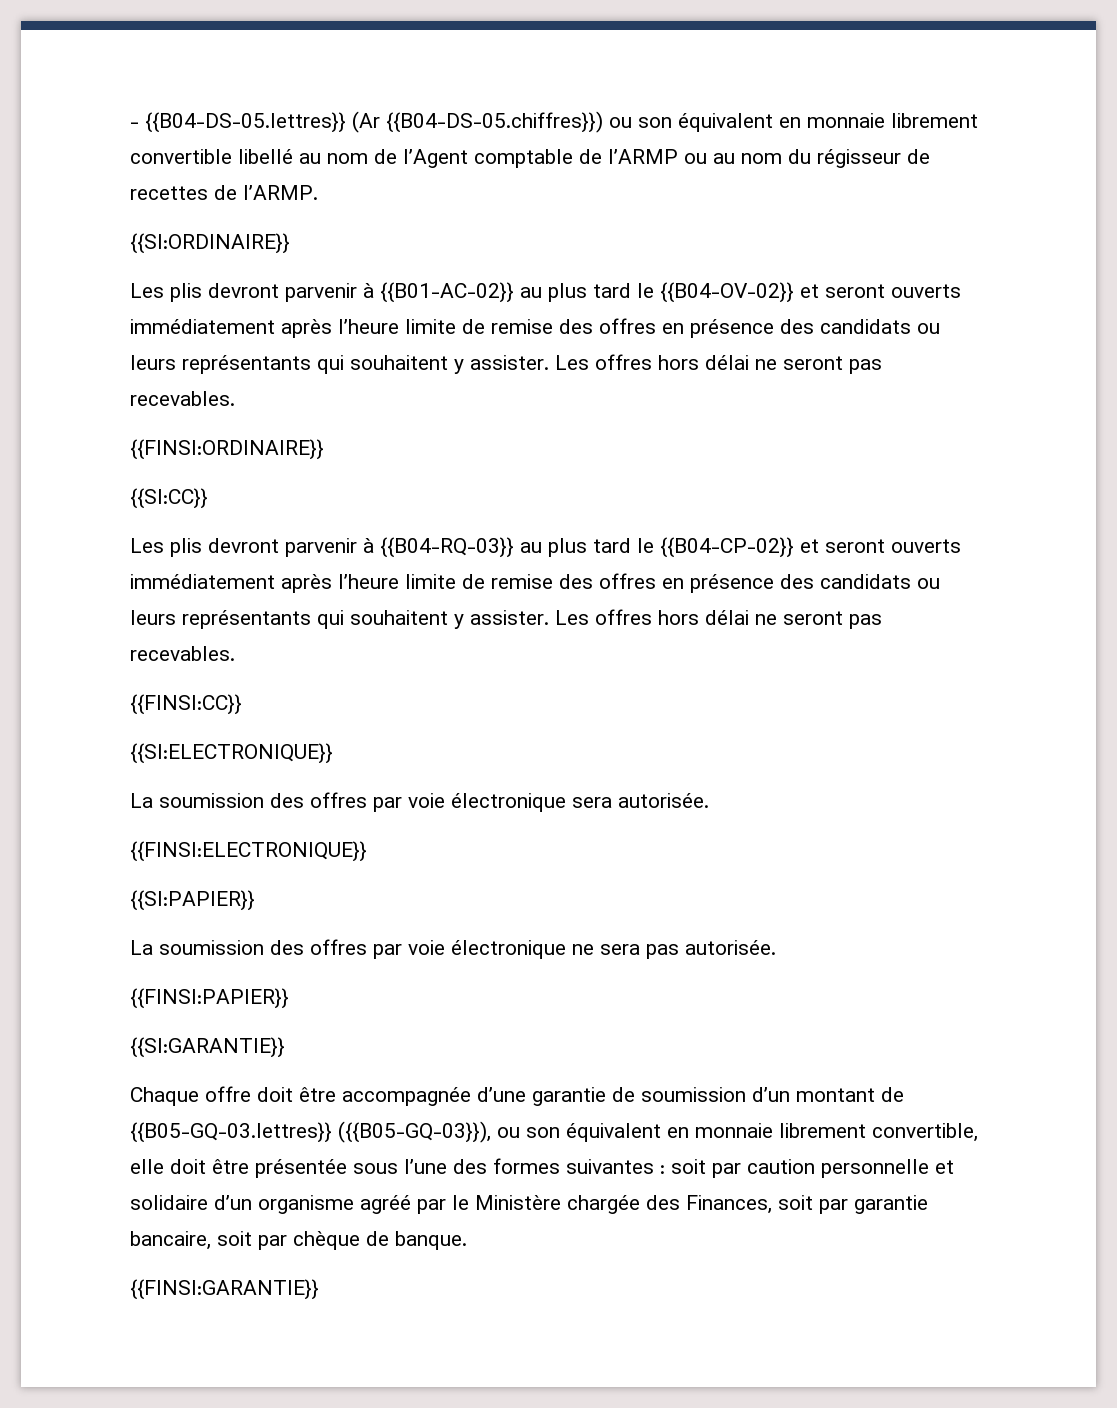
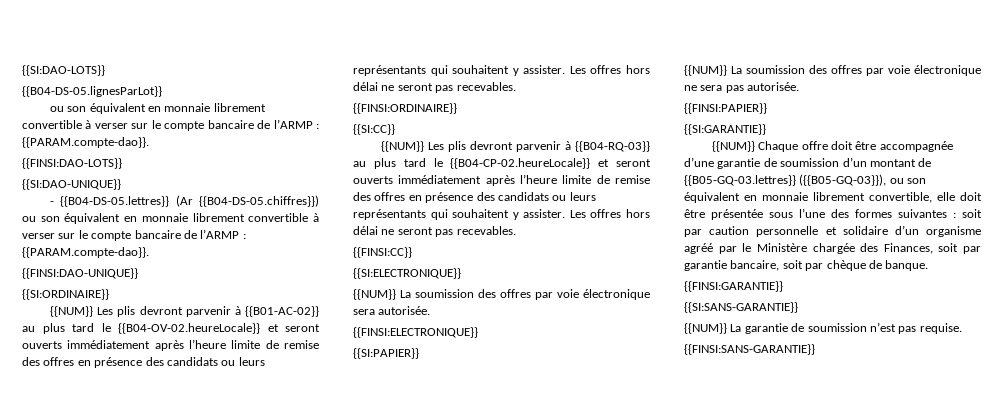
+ {{SI:DAO-LOTS}}
+ {{B04-DS-05.lignesParLot}}
+ ou son équivalent en monnaie librement convertible à verser sur le compte bancaire de l’ARMP : {{PARAM.compte-dao}}.
+ {{FINSI:DAO-LOTS}}
+ {{SI:DAO-UNIQUE}}
- - {{B04-DS-05.lettres}} (Ar {{B04-DS-05.chiffres}}) ou son équivalent en monnaie librement convertible libellé au nom de l’Agent comptable de l’ARMP ou au nom du régisseur de recettes de l’ARMP.
+ - {{B04-DS-05.lettres}} (Ar {{B04-DS-05.chiffres}}) ou son équivalent en monnaie librement convertible à verser sur le compte bancaire de l’ARMP : {{PARAM.compte-dao}}.
+ {{FINSI:DAO-UNIQUE}}
- Les plis devront parvenir à {{B01-AC-02}} au plus tard le {{B04-OV-02}} et seront ouverts immédiatement après l’heure limite de remise des offres en présence des candidats ou leurs représentants qui souhaitent y assister.
+ {{NUM}} Les plis devront parvenir à {{B01-AC-02}} au plus tard le {{B04-OV-02.heureLocale}} et seront ouverts immédiatement après l’heure limite de remise des offres en présence des candidats ou leurs représentants qui souhaitent y assister.
- Les plis devront parvenir à {{B04-RQ-03}} au plus tard le {{B04-CP-02}} et seront ouverts immédiatement après l’heure limite de remise des offres en présence des candidats ou leurs représentants qui souhaitent y assister.
+ {{NUM}} Les plis devront parvenir à {{B04-RQ-03}} au plus tard le {{B04-CP-02.heureLocale}} et seront ouverts immédiatement après l’heure limite de remise des offres en présence des candidats ou leurs représentants qui souhaitent y assister.
- La soumission des offres par voie électronique sera autorisée.
+ {{NUM}} La soumission des offres par voie électronique sera autorisée.
- La soumission des offres par voie électronique ne sera pas autorisée.
+ {{NUM}} La soumission des offres par voie électronique ne sera pas autorisée.
- Chaque offre doit être accompagnée d’une garantie de soumission d’un montant de {{B05-GQ-03.lettres}} ({{B05-GQ-03}}), ou son équivalent en monnaie librement convertible, elle doit être présentée sous l’une des formes suivantes : soit par caution personnelle et solidaire d’un organisme agréé par le Ministère chargée des Finances, soit par garantie bancaire, soit par chèque de banque.
+ {{NUM}} Chaque offre doit être accompagnée d’une garantie de soumission d’un montant de {{B05-GQ-03.lettres}} ({{B05-GQ-03}}), ou son équivalent en monnaie librement convertible, elle doit être présentée sous l’une des formes suivantes : soit par caution personnelle et solidaire d’un organisme agréé par le Ministère chargée des Finances, soit par garantie bancaire, soit par chèque de banque.
+ {{SI:SANS-GARANTIE}}
+ {{NUM}} La garantie de soumission n’est pas requise.
+ {{FINSI:SANS-GARANTIE}}

